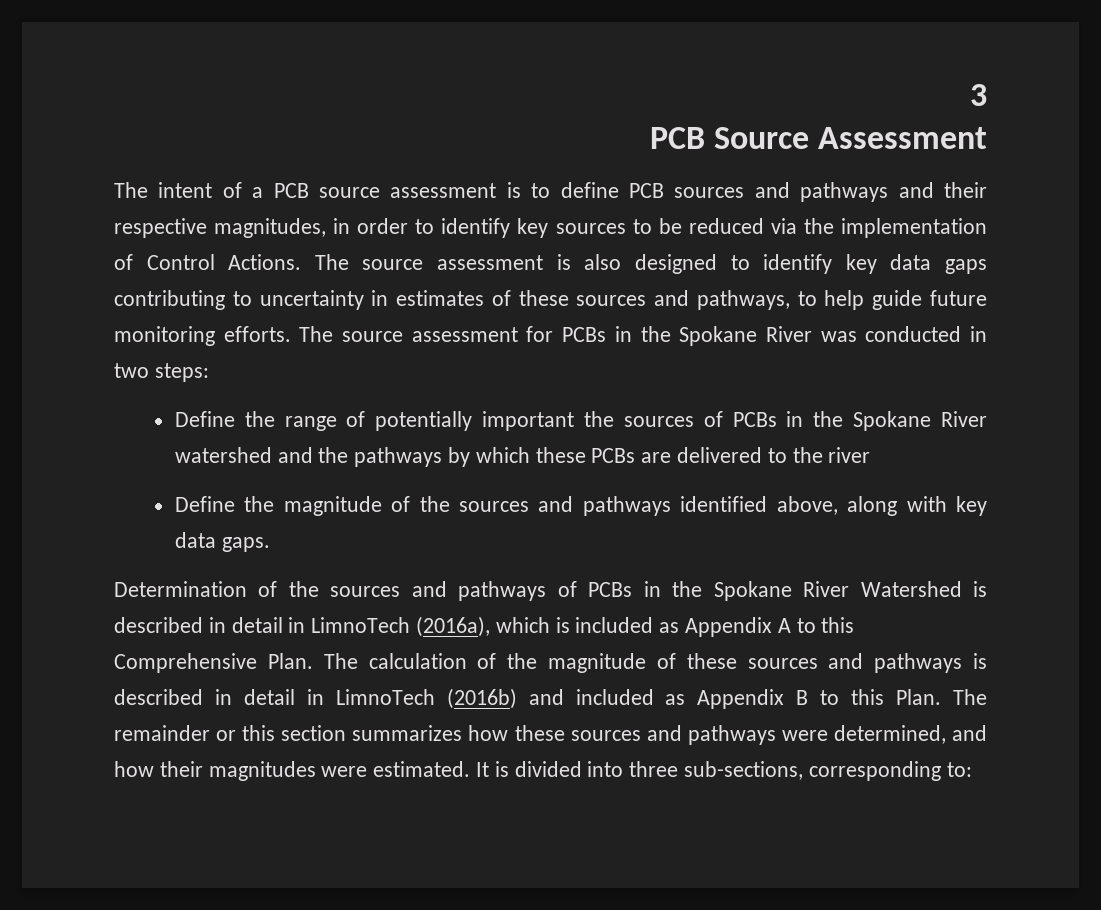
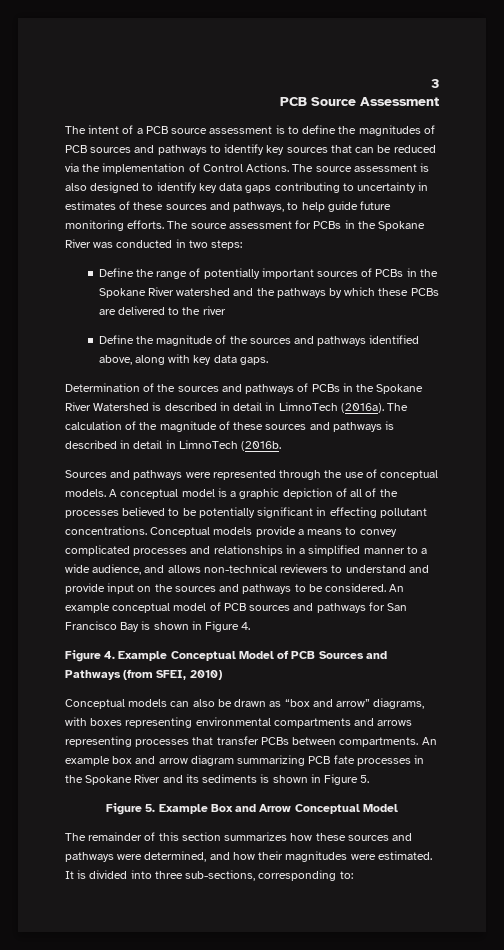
- The intent of a PCB source assessment is to define PCB sources and pathways and their respective magnitudes, in order to identify key sources to be reduced via the implementation of Control Actions.
+ The intent of a PCB source assessment is to define the magnitudes of PCB sources and pathways to identify key sources that can be reduced via the implementation of Control Actions.
- Define the range of potentially important the sources of PCBs in the Spokane River watershed and the pathways by which these PCBs are delivered to the river
+ Define the range of potentially important sources of PCBs in the Spokane River watershed and the pathways by which these PCBs are delivered to the river
- Determination of the sources and pathways of PCBs in the Spokane River Watershed is described in detail in LimnoTech (2016a), which is included as Appendix A to this Comprehensive Plan.
+ Determination of the sources and pathways of PCBs in the Spokane River Watershed is described in detail in LimnoTech (2016a).
- The calculation of the magnitude of these sources and pathways is described in detail in LimnoTech (2016b) and included as Appendix B to this Plan. The remainder or this section summarizes how these sources and pathways were determined, and how their magnitudes were estimated.
+ The calculation of the magnitude of these sources and pathways is described in detail in LimnoTech (2016b.
+ Sources and pathways were represented through the use of conceptual models. A conceptual model is a graphic depiction of all of the processes believed to be potentially significant in effecting pollutant concentrations. Conceptual models provide a means to convey complicated processes and relationships in a simplified manner to a wide audience, and allows non-technical reviewers to understand and provide input on the sources and pathways to be considered. An example conceptual model of PCB sources and pathways for San Francisco Bay is shown in Figure 4.
+ Figure 4. Example Conceptual Model of PCB Sources and Pathways (from SFEI, 2010)
+ Conceptual models can also be drawn as “box and arrow” diagrams, with boxes representing environmental compartments and arrows representing processes that transfer PCBs between compartments. An example box and arrow diagram summarizing PCB fate processes in the Spokane River and its sediments is shown in Figure 5.
+ Figure 5. Example Box and Arrow Conceptual Model
+ The remainder of this section summarizes how these sources and pathways were determined, and how their magnitudes were estimated.

